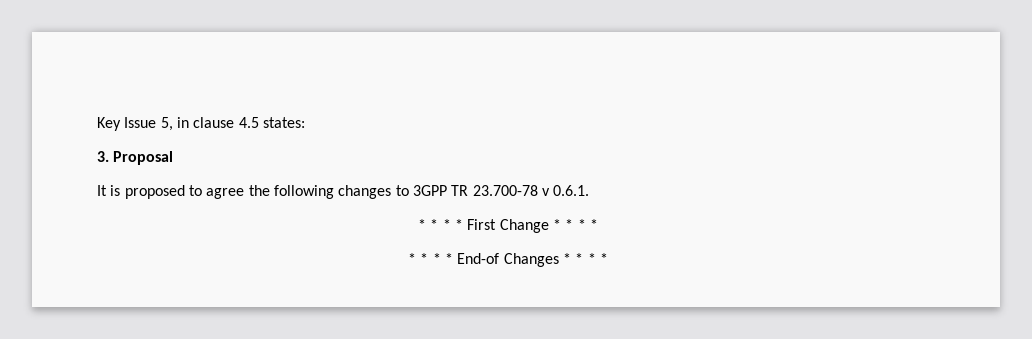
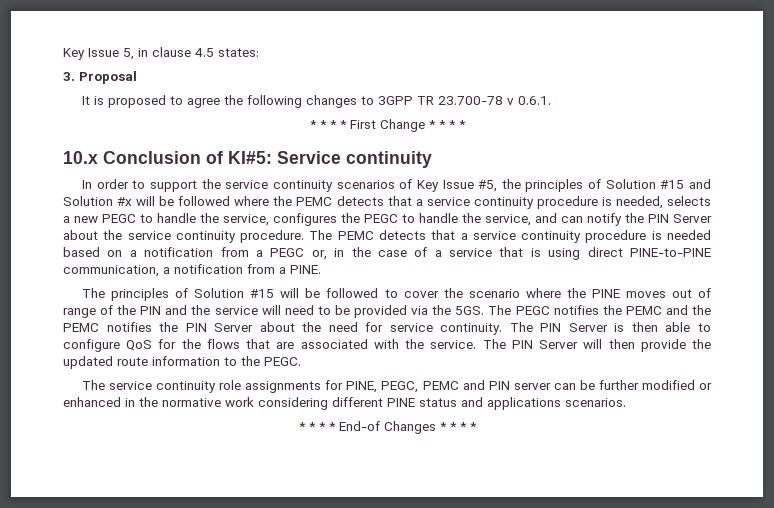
+ 10.x Conclusion of KI#5: Service continuity
+ In order to support the service continuity scenarios of Key Issue #5, the principles of Solution #15 and Solution #x will be followed where the PEMC detects that a service continuity procedure is needed, selects a new PEGC to handle the service, configures the PEGC to handle the service, and can notify the PIN Server about the service continuity procedure. The PEMC detects that a service continuity procedure is needed based on a notification from a PEGC or, in the case of a service that is using direct PINE-to-PINE communication, a notification from a PINE.
+ The principles of Solution #15 will be followed to cover the scenario where the PINE moves out of range of the PIN and the service will need to be provided via the 5GS. The PEGC notifies the PEMC and the PEMC notifies the PIN Server about the need for service continuity. The PIN Server is then able to configure QoS for the flows that are associated with the service. The PIN Server will then provide the updated route information to the PEGC.
+ The service continuity role assignments for PINE, PEGC, PEMC and PIN server can be further modified or enhanced in the normative work considering different PINE status and applications scenarios.

